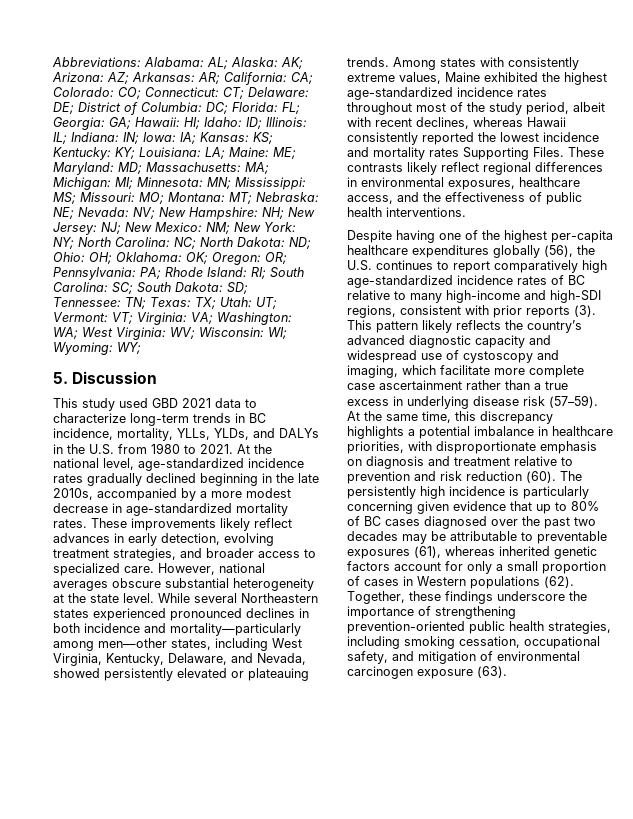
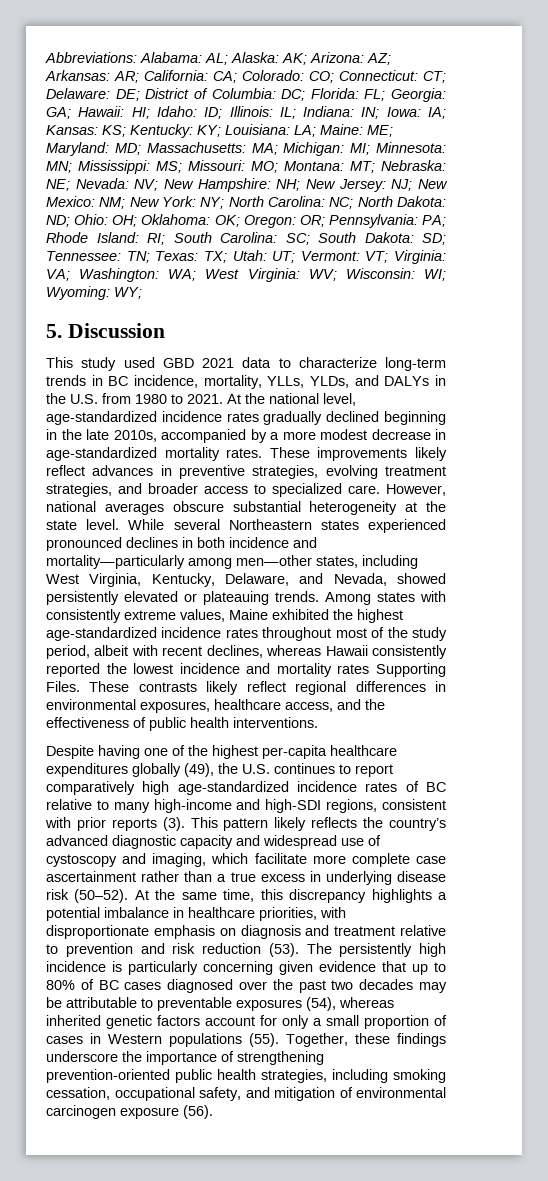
- These improvements likely reflect advances in early detection, evolving treatment strategies, and broader access to specialized care.
+ These improvements likely reflect advances in preventive strategies, evolving treatment strategies, and broader access to specialized care.
- Despite having one of the highest per-capita healthcare expenditures globally (56), the U.S. continues to report comparatively high age-standardized incidence rates of BC relative to many high-income and high-SDI regions, consistent with prior reports (3).
+ Despite having one of the highest per-capita healthcare expenditures globally (49), the U.S. continues to report comparatively high age-standardized incidence rates of BC relative to many high-income and high-SDI regions, consistent with prior reports (3).
- This pattern likely reflects the country’s advanced diagnostic capacity and widespread use of cystoscopy and imaging, which facilitate more complete case ascertainment rather than a true excess in underlying disease risk (57–59).
+ This pattern likely reflects the country’s advanced diagnostic capacity and widespread use of cystoscopy and imaging, which facilitate more complete case ascertainment rather than a true excess in underlying disease risk (50–52).
- At the same time, this discrepancy highlights a potential imbalance in healthcare priorities, with disproportionate emphasis on diagnosis and treatment relative to prevention and risk reduction (60).
+ At the same time, this discrepancy highlights a potential imbalance in healthcare priorities, with disproportionate emphasis on diagnosis and treatment relative to prevention and risk reduction (53).
- The persistently high incidence is particularly concerning given evidence that up to 80% of BC cases diagnosed over the past two decades may be attributable to preventable exposures (61), whereas inherited genetic factors account for only a small proportion of cases in Western populations (62).
+ The persistently high incidence is particularly concerning given evidence that up to 80% of BC cases diagnosed over the past two decades may be attributable to preventable exposures (54), whereas inherited genetic factors account for only a small proportion of cases in Western populations (55).
- Together, these findings underscore the importance of strengthening prevention-oriented public health strategies, including smoking cessation, occupational safety, and mitigation of environmental carcinogen exposure (63).
+ Together, these findings underscore the importance of strengthening prevention-oriented public health strategies, including smoking cessation, occupational safety, and mitigation of environmental carcinogen exposure (56).

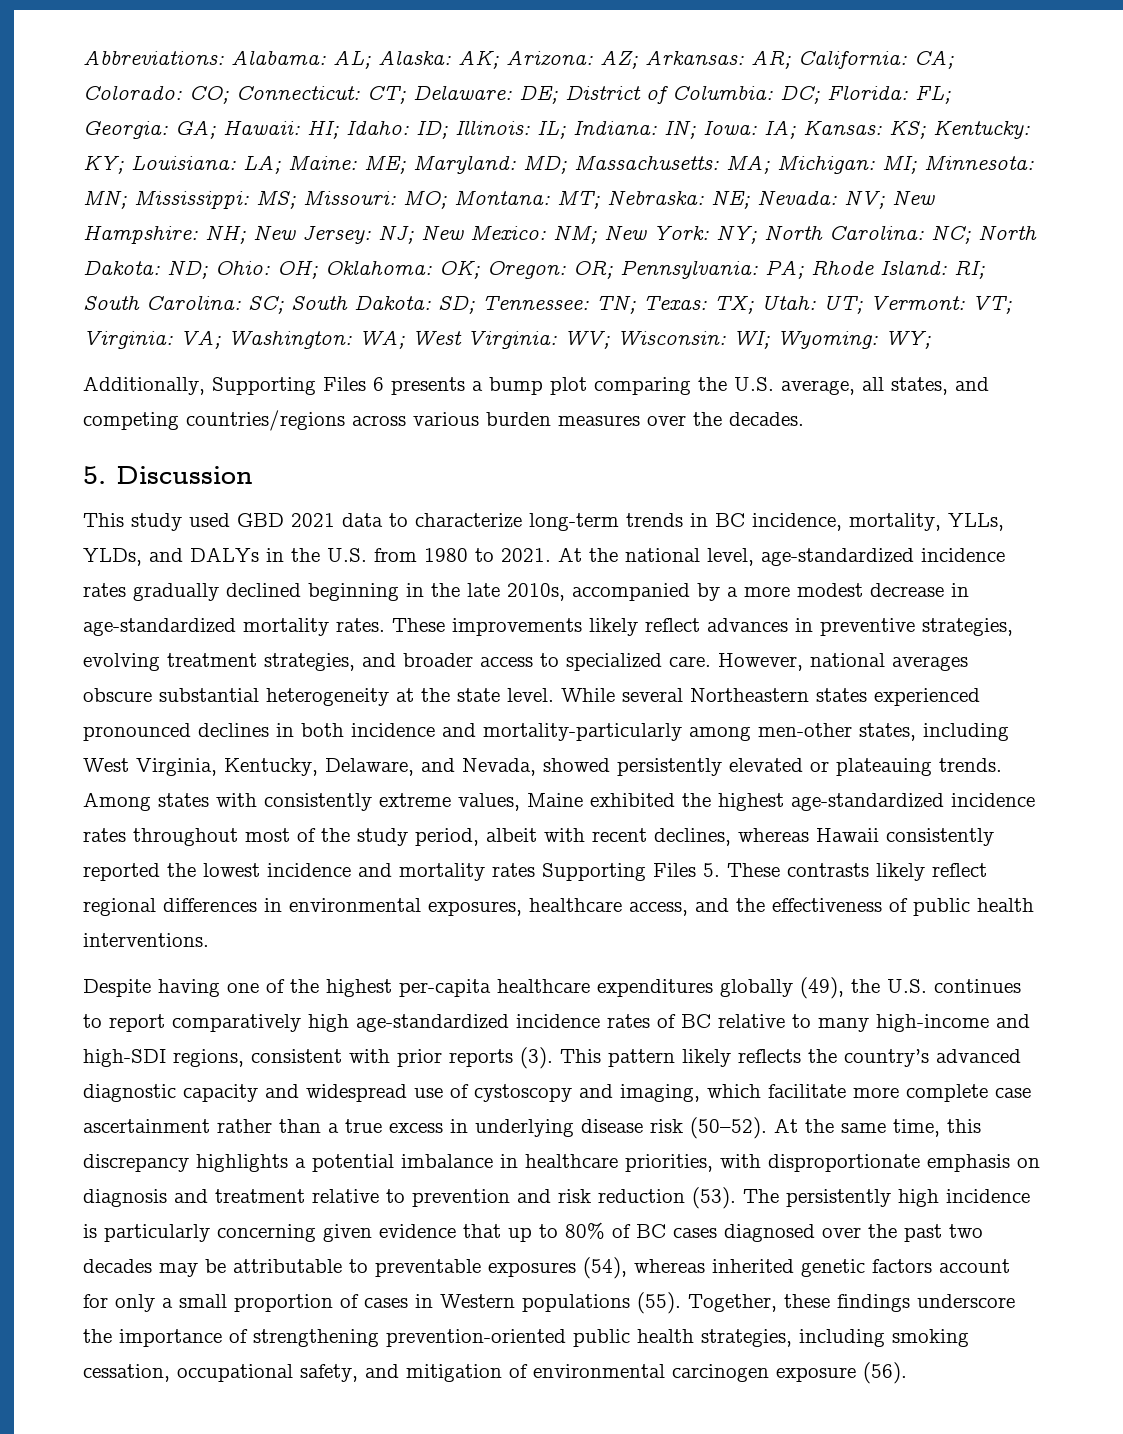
+ Additionally, Supporting Files 6 presents a bump plot comparing the U.S. average, all states, and competing countries/regions across various burden measures over the decades.
- While several Northeastern states experienced pronounced declines in both incidence and mortality—particularly among men—other states, including West Virginia, Kentucky, Delaware, and Nevada, showed persistently elevated or plateauing trends.
+ While several Northeastern states experienced pronounced declines in both incidence and mortality-particularly among men-other states, including West Virginia, Kentucky, Delaware, and Nevada, showed persistently elevated or plateauing trends.
- Among states with consistently extreme values, Maine exhibited the highest age-standardized incidence rates throughout most of the study period, albeit with recent declines, whereas Hawaii consistently reported the lowest incidence and mortality rates Supporting Files. These contrasts likely reflect regional differences in environmental exposures, healthcare access, and the effectiveness of public health interventions.
+ Among states with consistently extreme values, Maine exhibited the highest age-standardized incidence rates throughout most of the study period, albeit with recent declines, whereas Hawaii consistently reported the lowest incidence and mortality rates Supporting Files 5. These contrasts likely reflect regional differences in environmental exposures, healthcare access, and the effectiveness of public health interventions.

